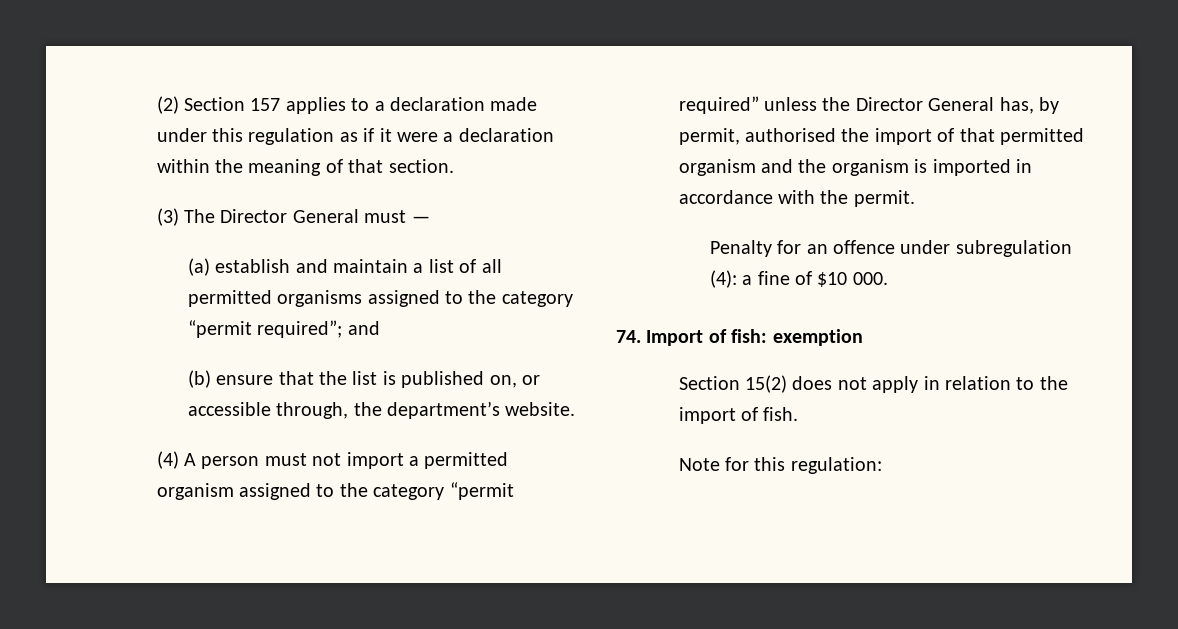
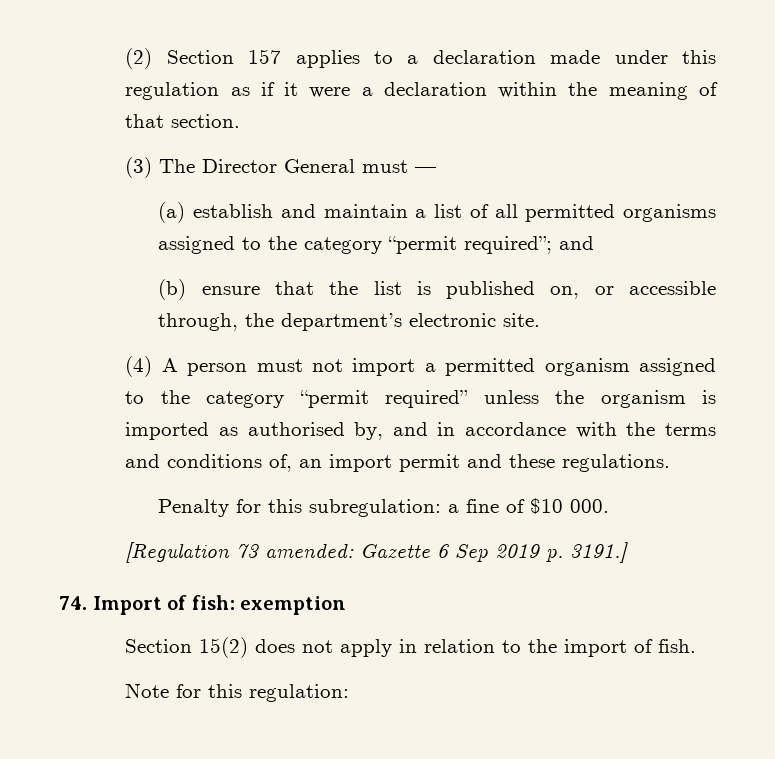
- (b) ensure that the list is published on, or accessible through, the department’s website.
+ (b) ensure that the list is published on, or accessible through, the department’s electronic site.
- (4) A person must not import a permitted organism assigned to the category “permit required” unless the Director General has, by permit, authorised the import of that permitted organism and the organism is imported in accordance with the permit.
- Penalty for an offence under subregulation (4): a fine of $10 000.
+ (4) A person must not import a permitted organism assigned to the category “permit required” unless the organism is imported as authorised by, and in accordance with the terms and conditions of, an import permit and these regulations.
+ Penalty for this subregulation: a fine of $10 000.
+ [Regulation 73 amended: Gazette 6 Sep 2019 p. 3191.]

